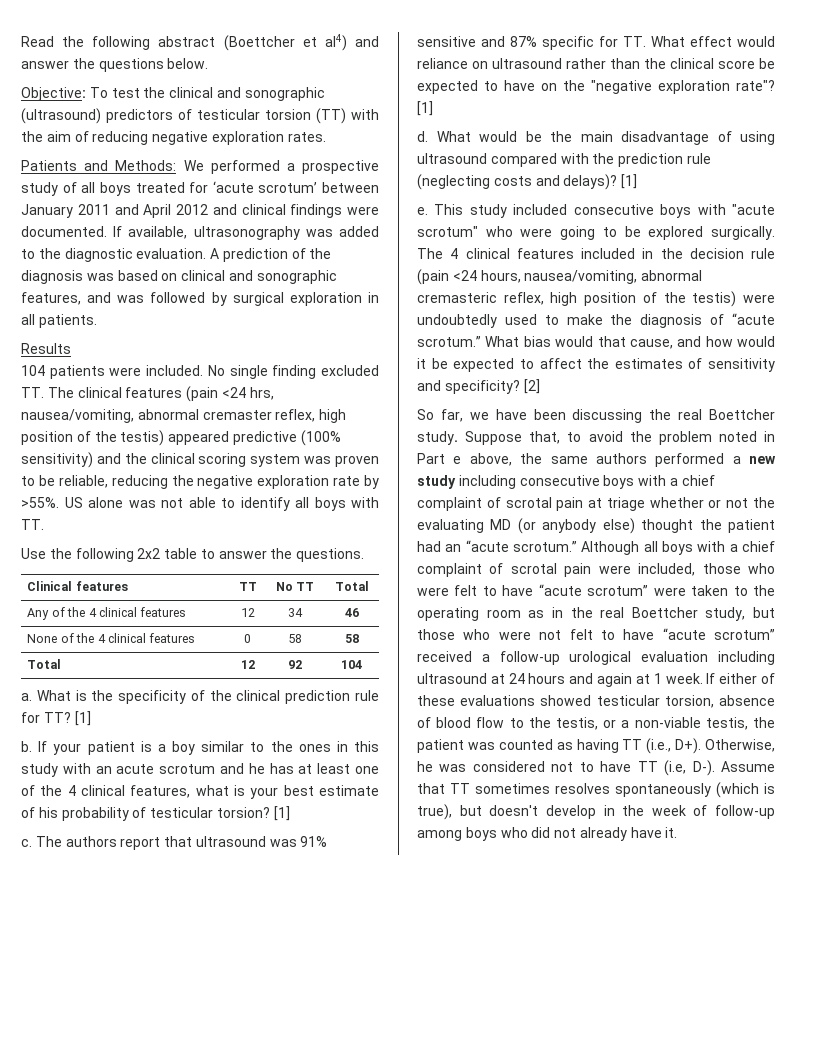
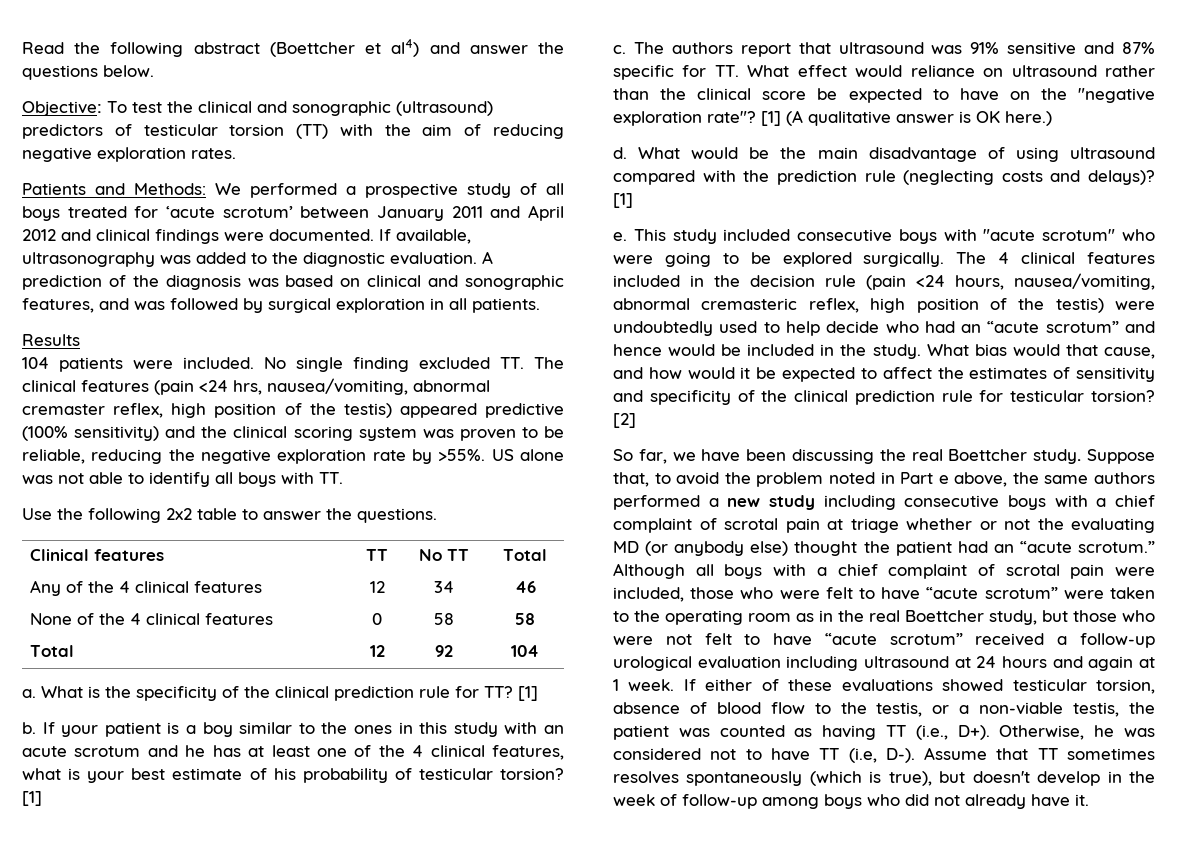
- The authors report that ultrasound was 91% sensitive and 87% specific for TT. What effect would reliance on ultrasound rather than the clinical score be expected to have on the "negative exploration rate"? [1]
+ The authors report that ultrasound was 91% sensitive and 87% specific for TT. What effect would reliance on ultrasound rather than the clinical score be expected to have on the "negative exploration rate"? [1] (A qualitative answer is OK here.)
- The 4 clinical features included in the decision rule (pain <24 hours, nausea/vomiting, abnormal cremasteric reflex, high position of the testis) were undoubtedly used to make the diagnosis of “acute scrotum.”
+ The 4 clinical features included in the decision rule (pain <24 hours, nausea/vomiting, abnormal cremasteric reflex, high position of the testis) were undoubtedly used to help decide who had an “acute scrotum” and hence would be included in the study.
- What bias would that cause, and how would it be expected to affect the estimates of sensitivity and specificity?
+ What bias would that cause, and how would it be expected to affect the estimates of sensitivity and specificity of the clinical prediction rule for testicular torsion?

